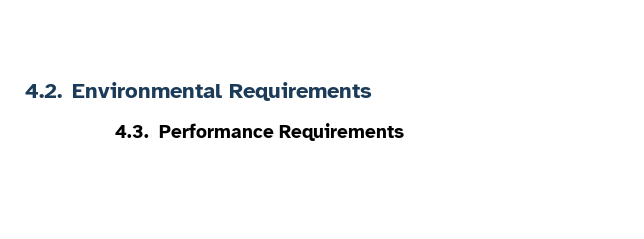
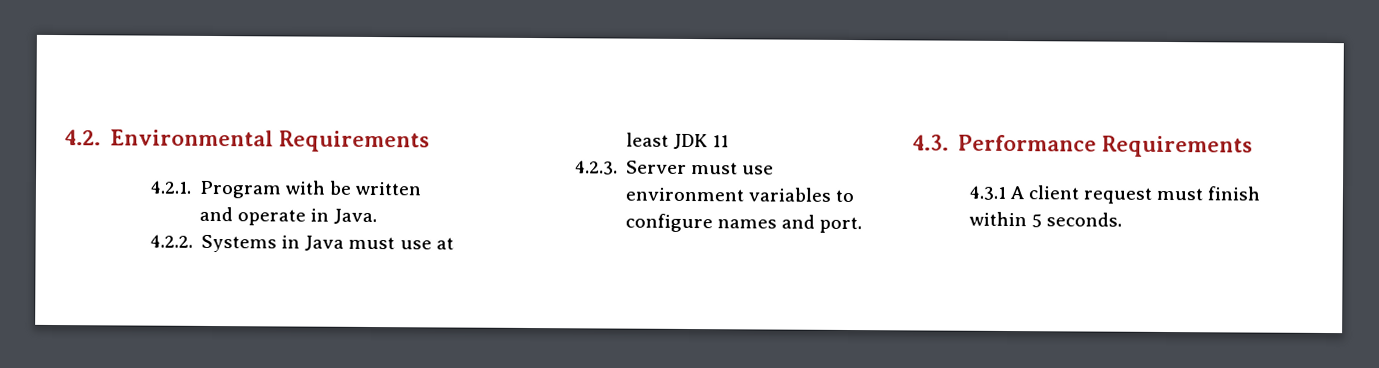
+ 4.2.1. Program with be written and operate in Java.
+ 4.2.2. Systems in Java must use at least JDK 11
+ 4.2.3. Server must use environment variables to configure names and port.
  4.3. Performance Requirements
+ 4.3.1 A client request must finish within 5 seconds.

